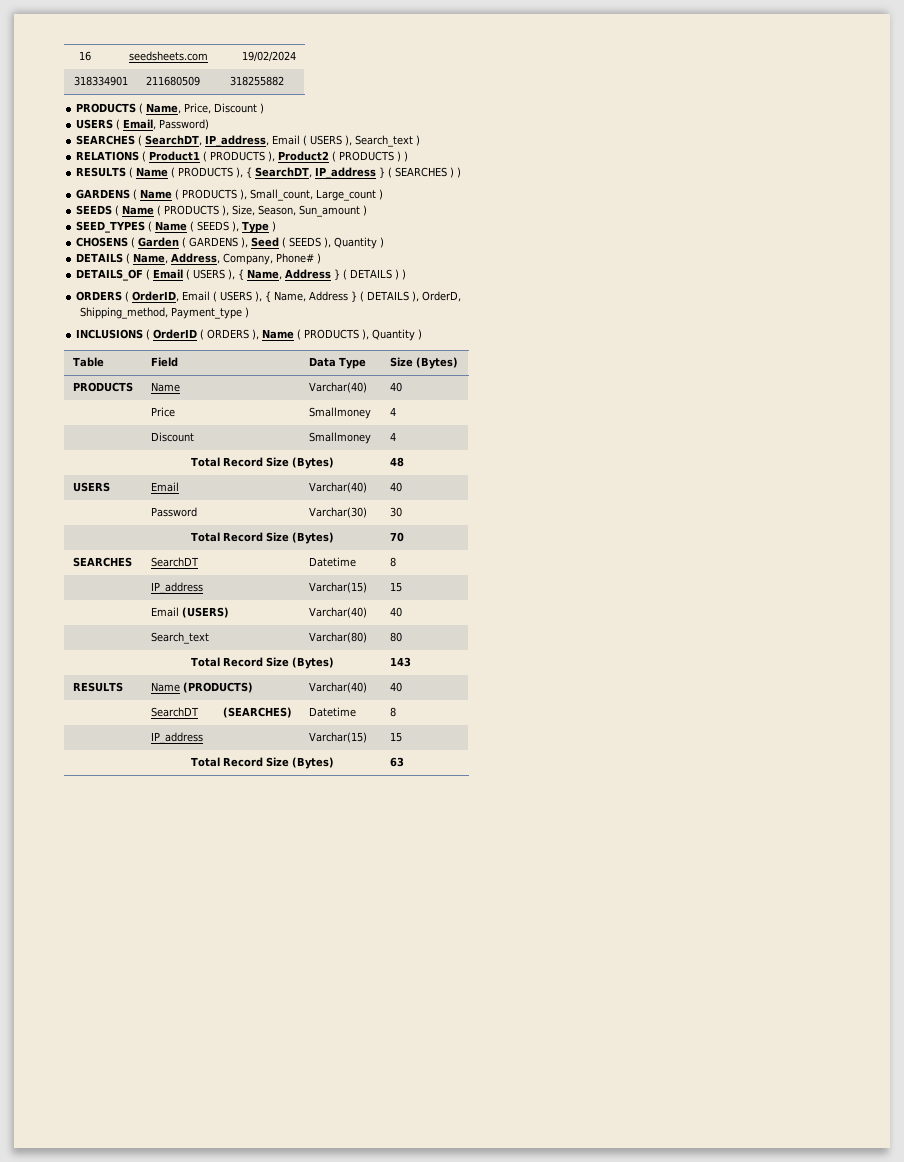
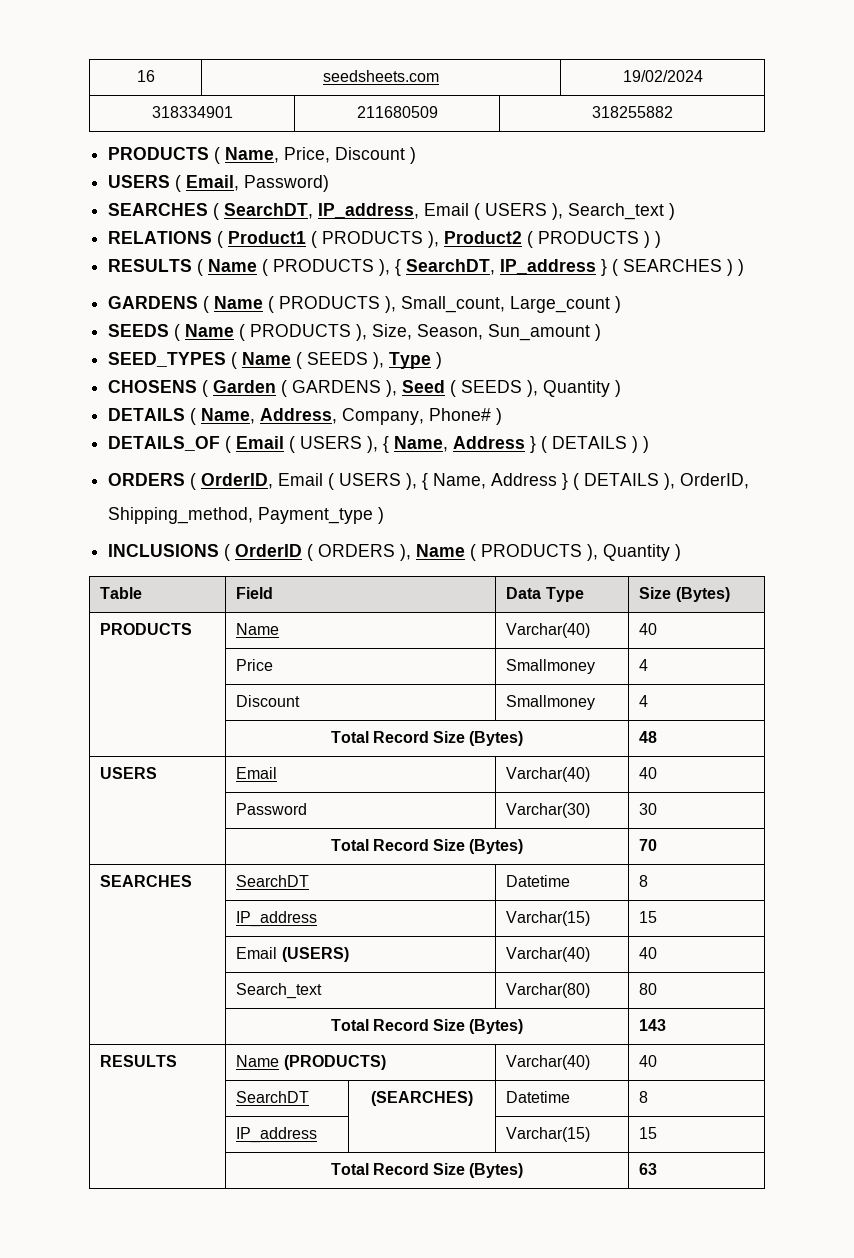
- ORDERS ( OrderID, Email ( USERS ), { Name, Address } ( DETAILS ), OrderD,
+ ORDERS ( OrderID, Email ( USERS ), { Name, Address } ( DETAILS ), OrderID,

